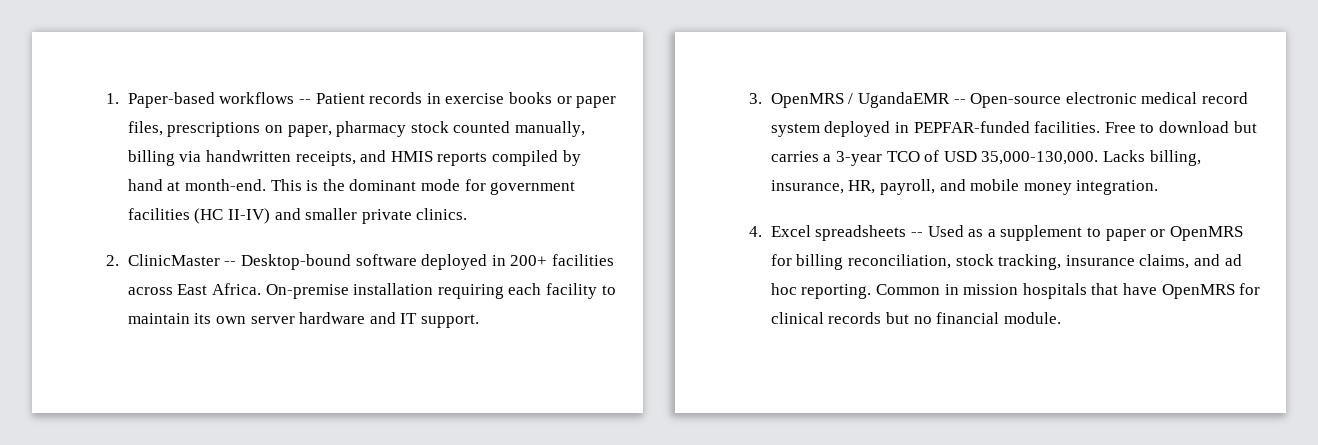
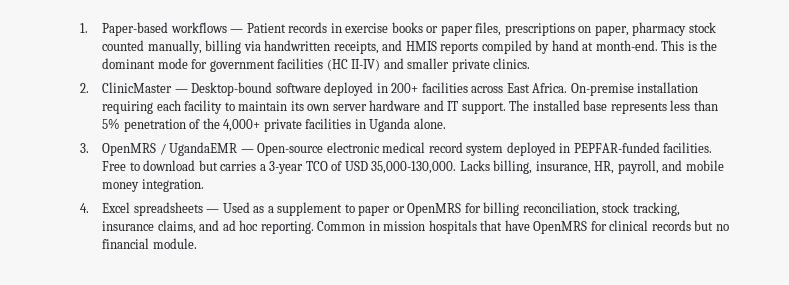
- 1. Paper-based workflows -- Patient records in exercise books or paper files, prescriptions on paper, pharmacy stock counted manually, billing via handwritten receipts, and HMIS reports compiled by hand at month-end.
+ 1. Paper-based workflows — Patient records in exercise books or paper files, prescriptions on paper, pharmacy stock counted manually, billing via handwritten receipts, and HMIS reports compiled by hand at month-end.
- 2. ClinicMaster -- Desktop-bound software deployed in 200+ facilities across East Africa.
+ 2. ClinicMaster — Desktop-bound software deployed in 200+ facilities across East Africa.
+ The installed base represents less than 5% penetration of the 4,000+ private facilities in Uganda alone.
- 3. OpenMRS / UgandaEMR -- Open-source electronic medical record system deployed in PEPFAR-funded facilities.
+ 3. OpenMRS / UgandaEMR — Open-source electronic medical record system deployed in PEPFAR-funded facilities.
- 4. Excel spreadsheets -- Used as a supplement to paper or OpenMRS for billing reconciliation, stock tracking, insurance claims, and ad hoc reporting.
+ 4. Excel spreadsheets — Used as a supplement to paper or OpenMRS for billing reconciliation, stock tracking, insurance claims, and ad hoc reporting.

